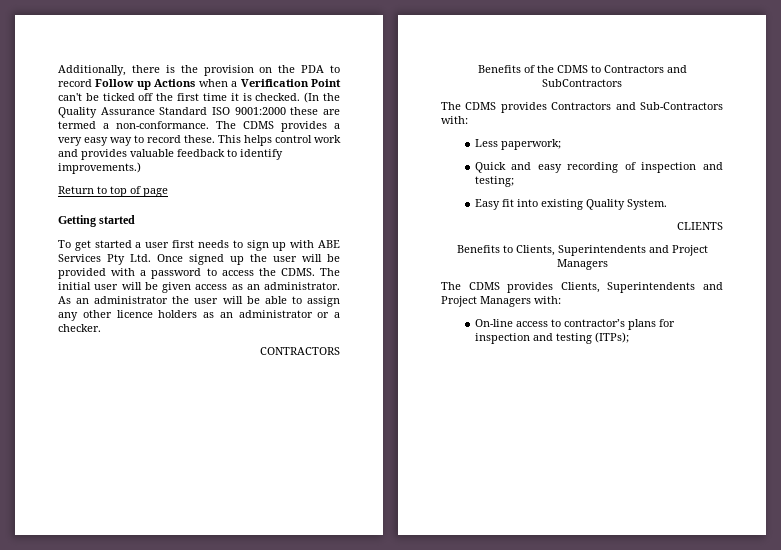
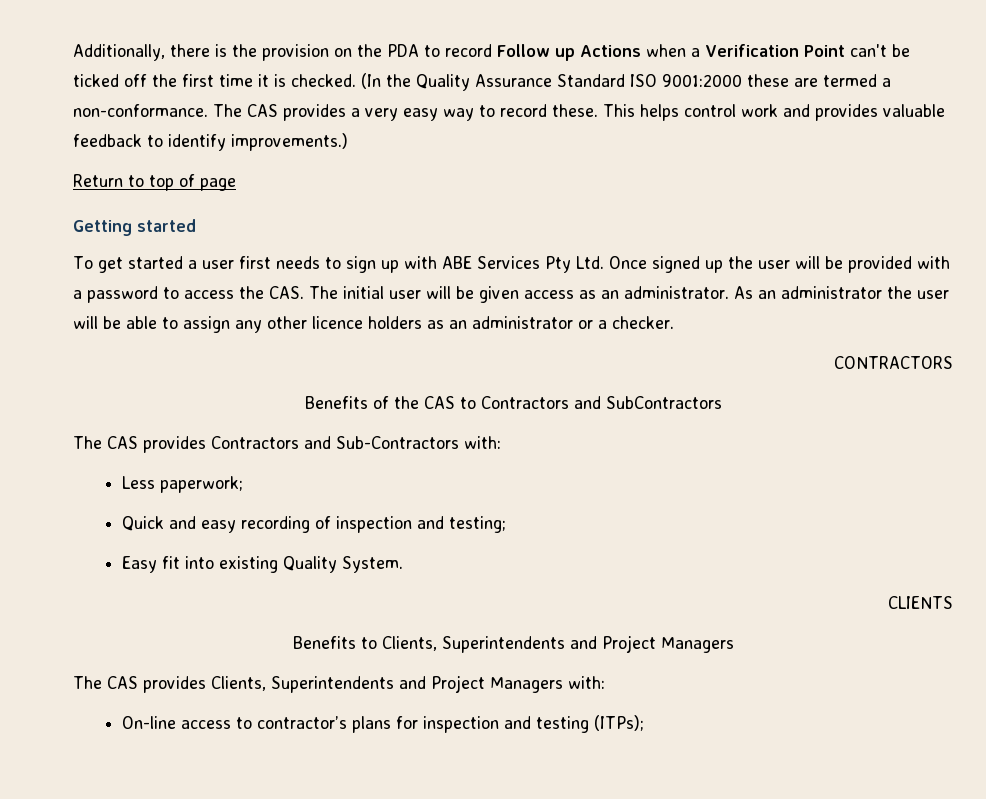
- The CDMS provides a very easy way to record these.
+ The CAS provides a very easy way to record these.
- To get started a user first needs to sign up with ABE Services Pty Ltd. Once signed up the user will be provided with a password to access the CDMS. The initial user will be given access as an administrator.
+ To get started a user first needs to sign up with ABE Services Pty Ltd. Once signed up the user will be provided with a password to access the CAS. The initial user will be given access as an administrator.
- Benefits of the CDMS to Contractors and SubContractors
+ Benefits of the CAS to Contractors and SubContractors
- The CDMS provides Contractors and Sub-Contractors with:
+ The CAS provides Contractors and Sub-Contractors with:
- The CDMS provides Clients, Superintendents and Project Managers with:
+ The CAS provides Clients, Superintendents and Project Managers with:

